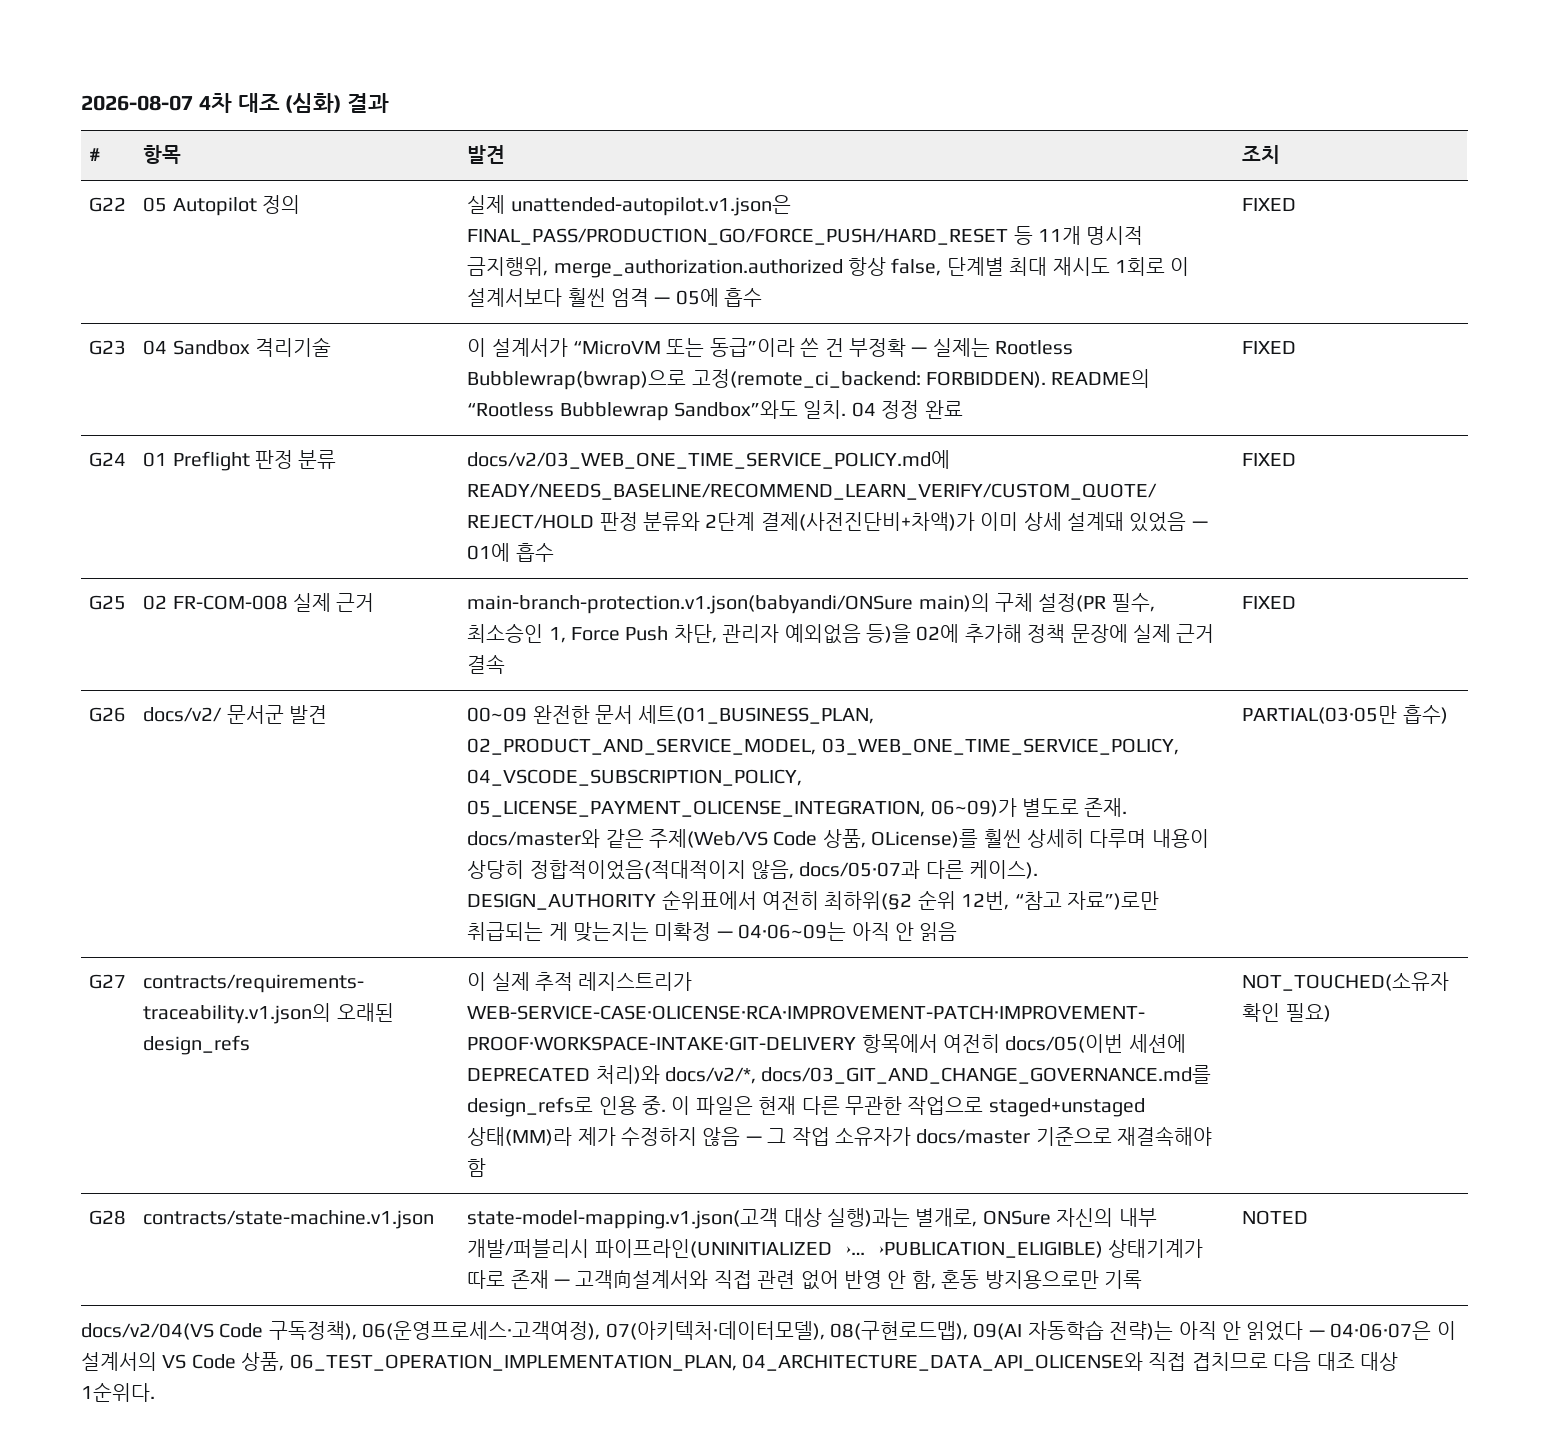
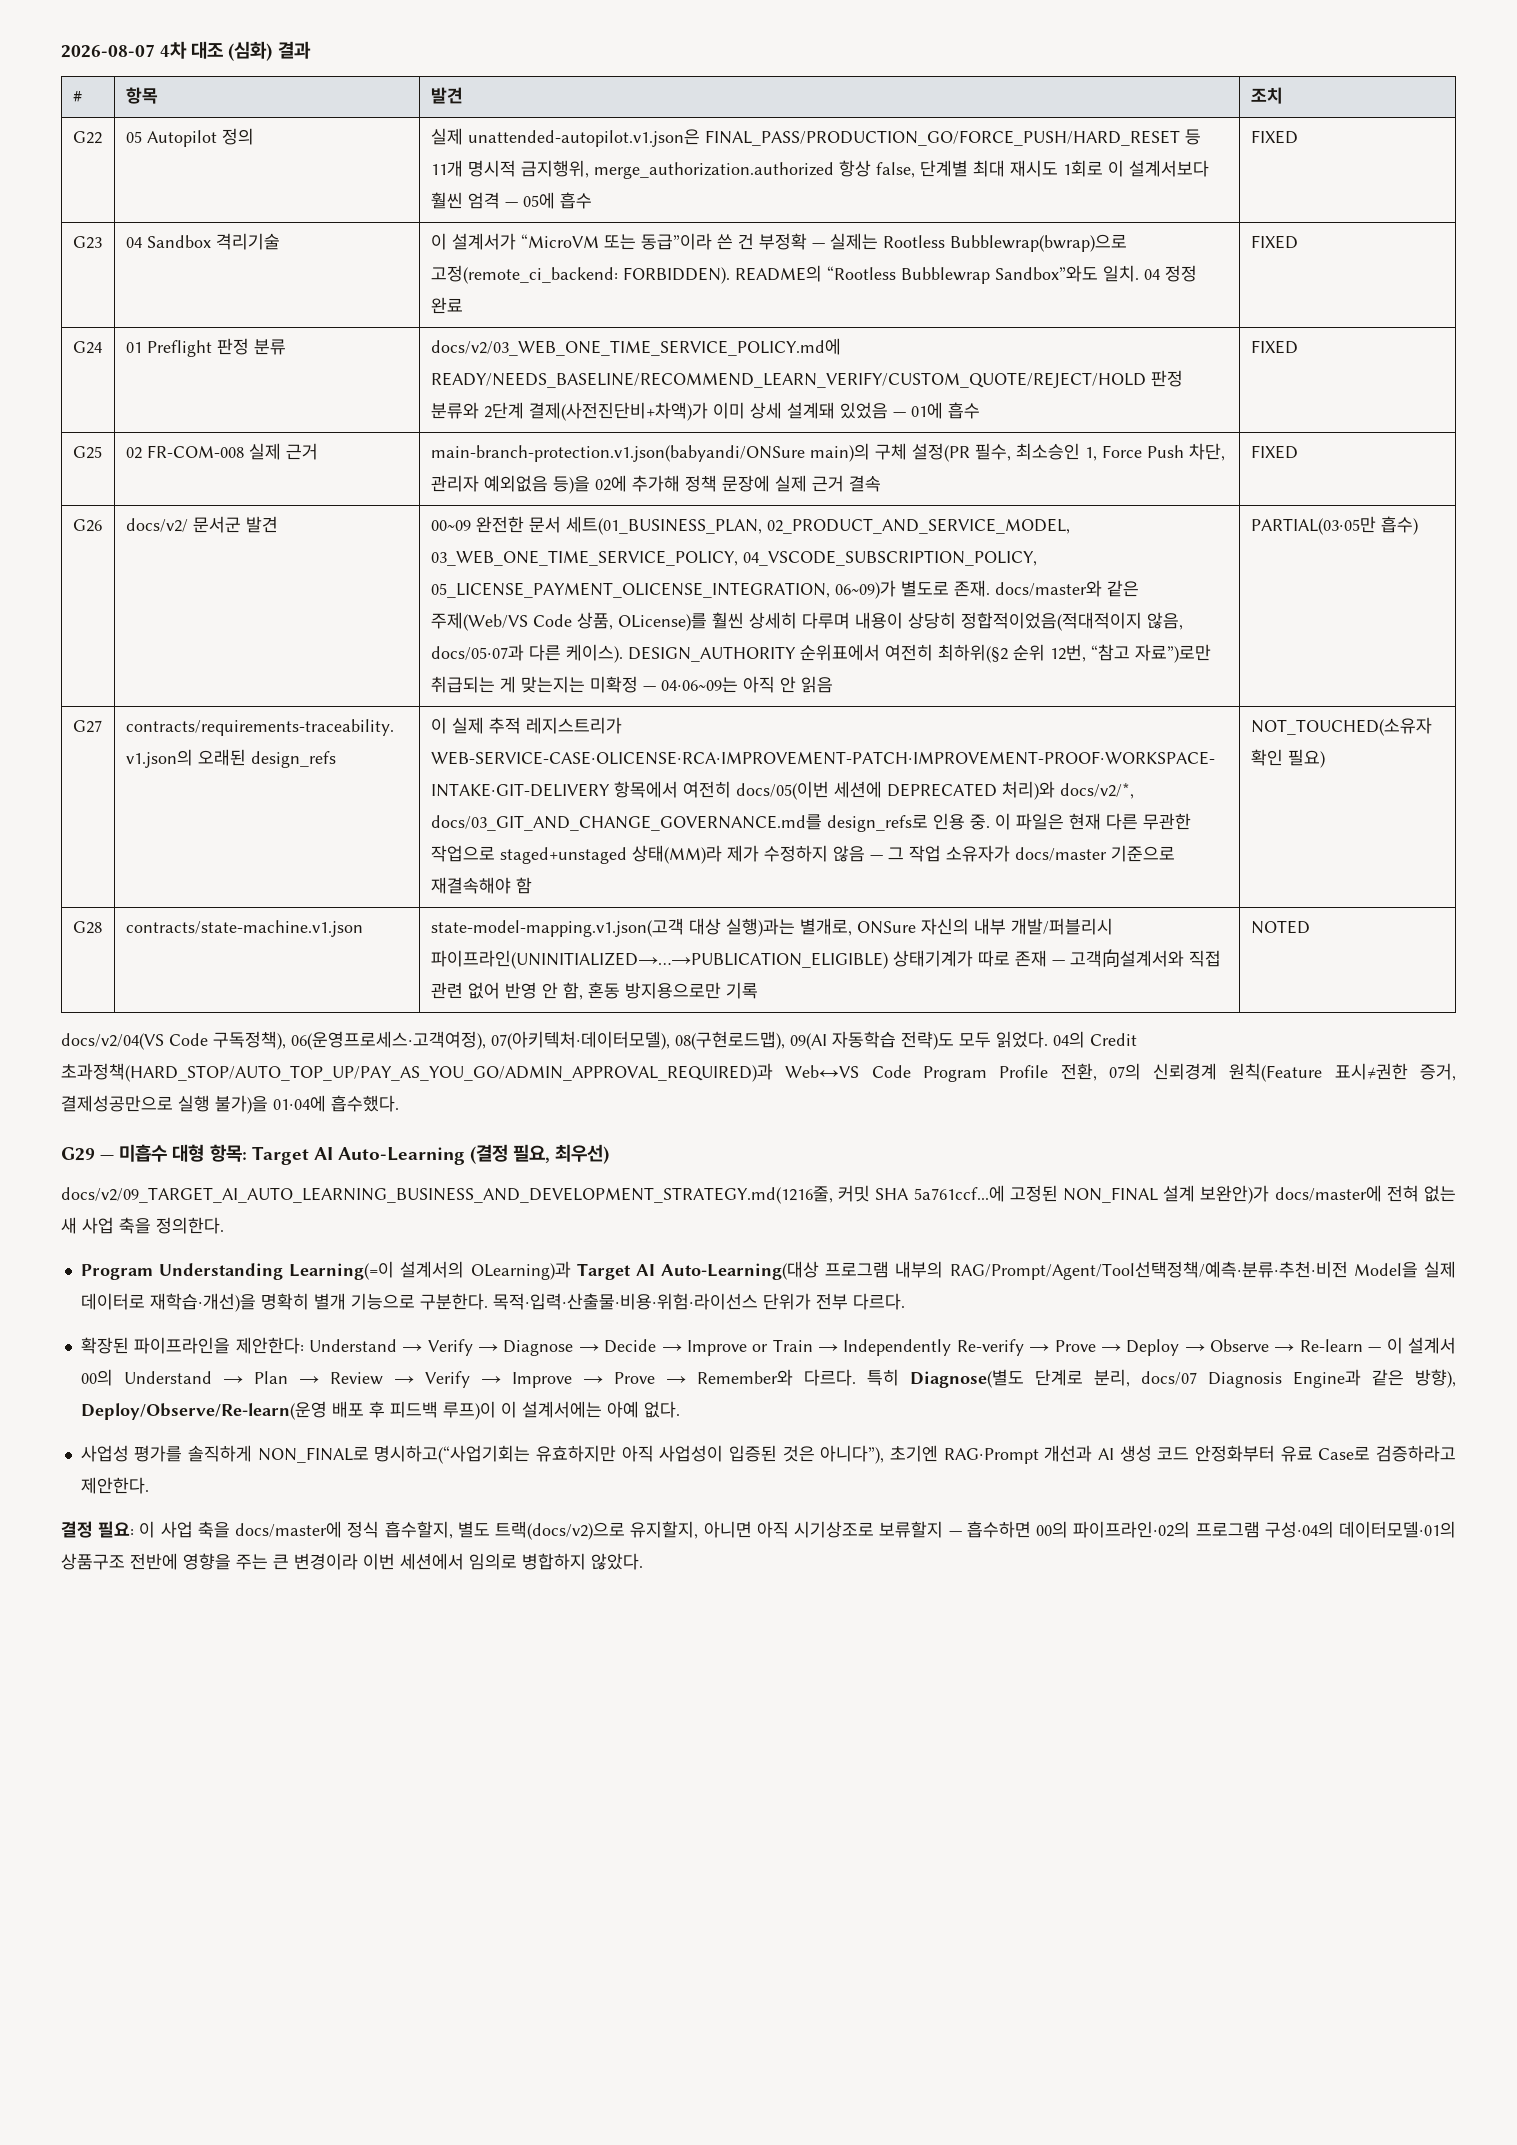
- docs/v2/04(VS Code 구독정책), 06(운영프로세스·고객여정), 07(아키텍처·데이터모델), 08(구현로드맵), 09(AI 자동학습 전략)는 아직 안 읽었다 — 04·06·07은 이 설계서의 VS Code 상품, 06_TEST_OPERATION_IMPLEMENTATION_PLAN, 04_ARCHITECTURE_DATA_API_OLICENSE와 직접 겹치므로 다음 대조 대상 1순위다.
+ docs/v2/04(VS Code 구독정책), 06(운영프로세스·고객여정), 07(아키텍처·데이터모델), 08(구현로드맵), 09(AI 자동학습 전략)도 모두 읽었다. 04의 Credit 초과정책(HARD_STOP/AUTO_TOP_UP/PAY_AS_YOU_GO/ADMIN_APPROVAL_REQUIRED)과 Web↔VS Code Program Profile 전환, 07의 신뢰경계 원칙(Feature 표시≠권한 증거, 결제성공만으로 실행 불가)을 01·04에 흡수했다.
+ G29 — 미흡수 대형 항목: Target AI Auto-Learning (결정 필요, 최우선)
+ docs/v2/09_TARGET_AI_AUTO_LEARNING_BUSINESS_AND_DEVELOPMENT_STRATEGY.md(1216줄, 커밋 SHA 5a761ccf...에 고정된 NON_FINAL 설계 보완안)가 docs/master에 전혀 없는 새 사업 축을 정의한다.
+ Program Understanding Learning(=이 설계서의 OLearning)과 Target AI Auto-Learning(대상 프로그램 내부의 RAG/Prompt/Agent/Tool선택정책/예측·분류·추천·비전 Model을 실제 데이터로 재학습·개선)을 명확히 별개 기능으로 구분한다. 목적·입력·산출물·비용·위험·라이선스 단위가 전부 다르다.
+ 확장된 파이프라인을 제안한다: Understand → Verify → Diagnose → Decide → Improve or Train → Independently Re-verify → Prove → Deploy → Observe → Re-learn — 이 설계서 00의 Understand → Plan → Review → Verify → Improve → Prove → Remember와 다르다. 특히 Diagnose(별도 단계로 분리, docs/07 Diagnosis Engine과 같은 방향), Deploy/Observe/Re-learn(운영 배포 후 피드백 루프)이 이 설계서에는 아예 없다.
+ 사업성 평가를 솔직하게 NON_FINAL로 명시하고(“사업기회는 유효하지만 아직 사업성이 입증된 것은 아니다”), 초기엔 RAG·Prompt 개선과 AI 생성 코드 안정화부터 유료 Case로 검증하라고 제안한다.
+ 결정 필요: 이 사업 축을 docs/master에 정식 흡수할지, 별도 트랙(docs/v2)으로 유지할지, 아니면 아직 시기상조로 보류할지 — 흡수하면 00의 파이프라인·02의 프로그램 구성·04의 데이터모델·01의 상품구조 전반에 영향을 주는 큰 변경이라 이번 세션에서 임의로 병합하지 않았다.

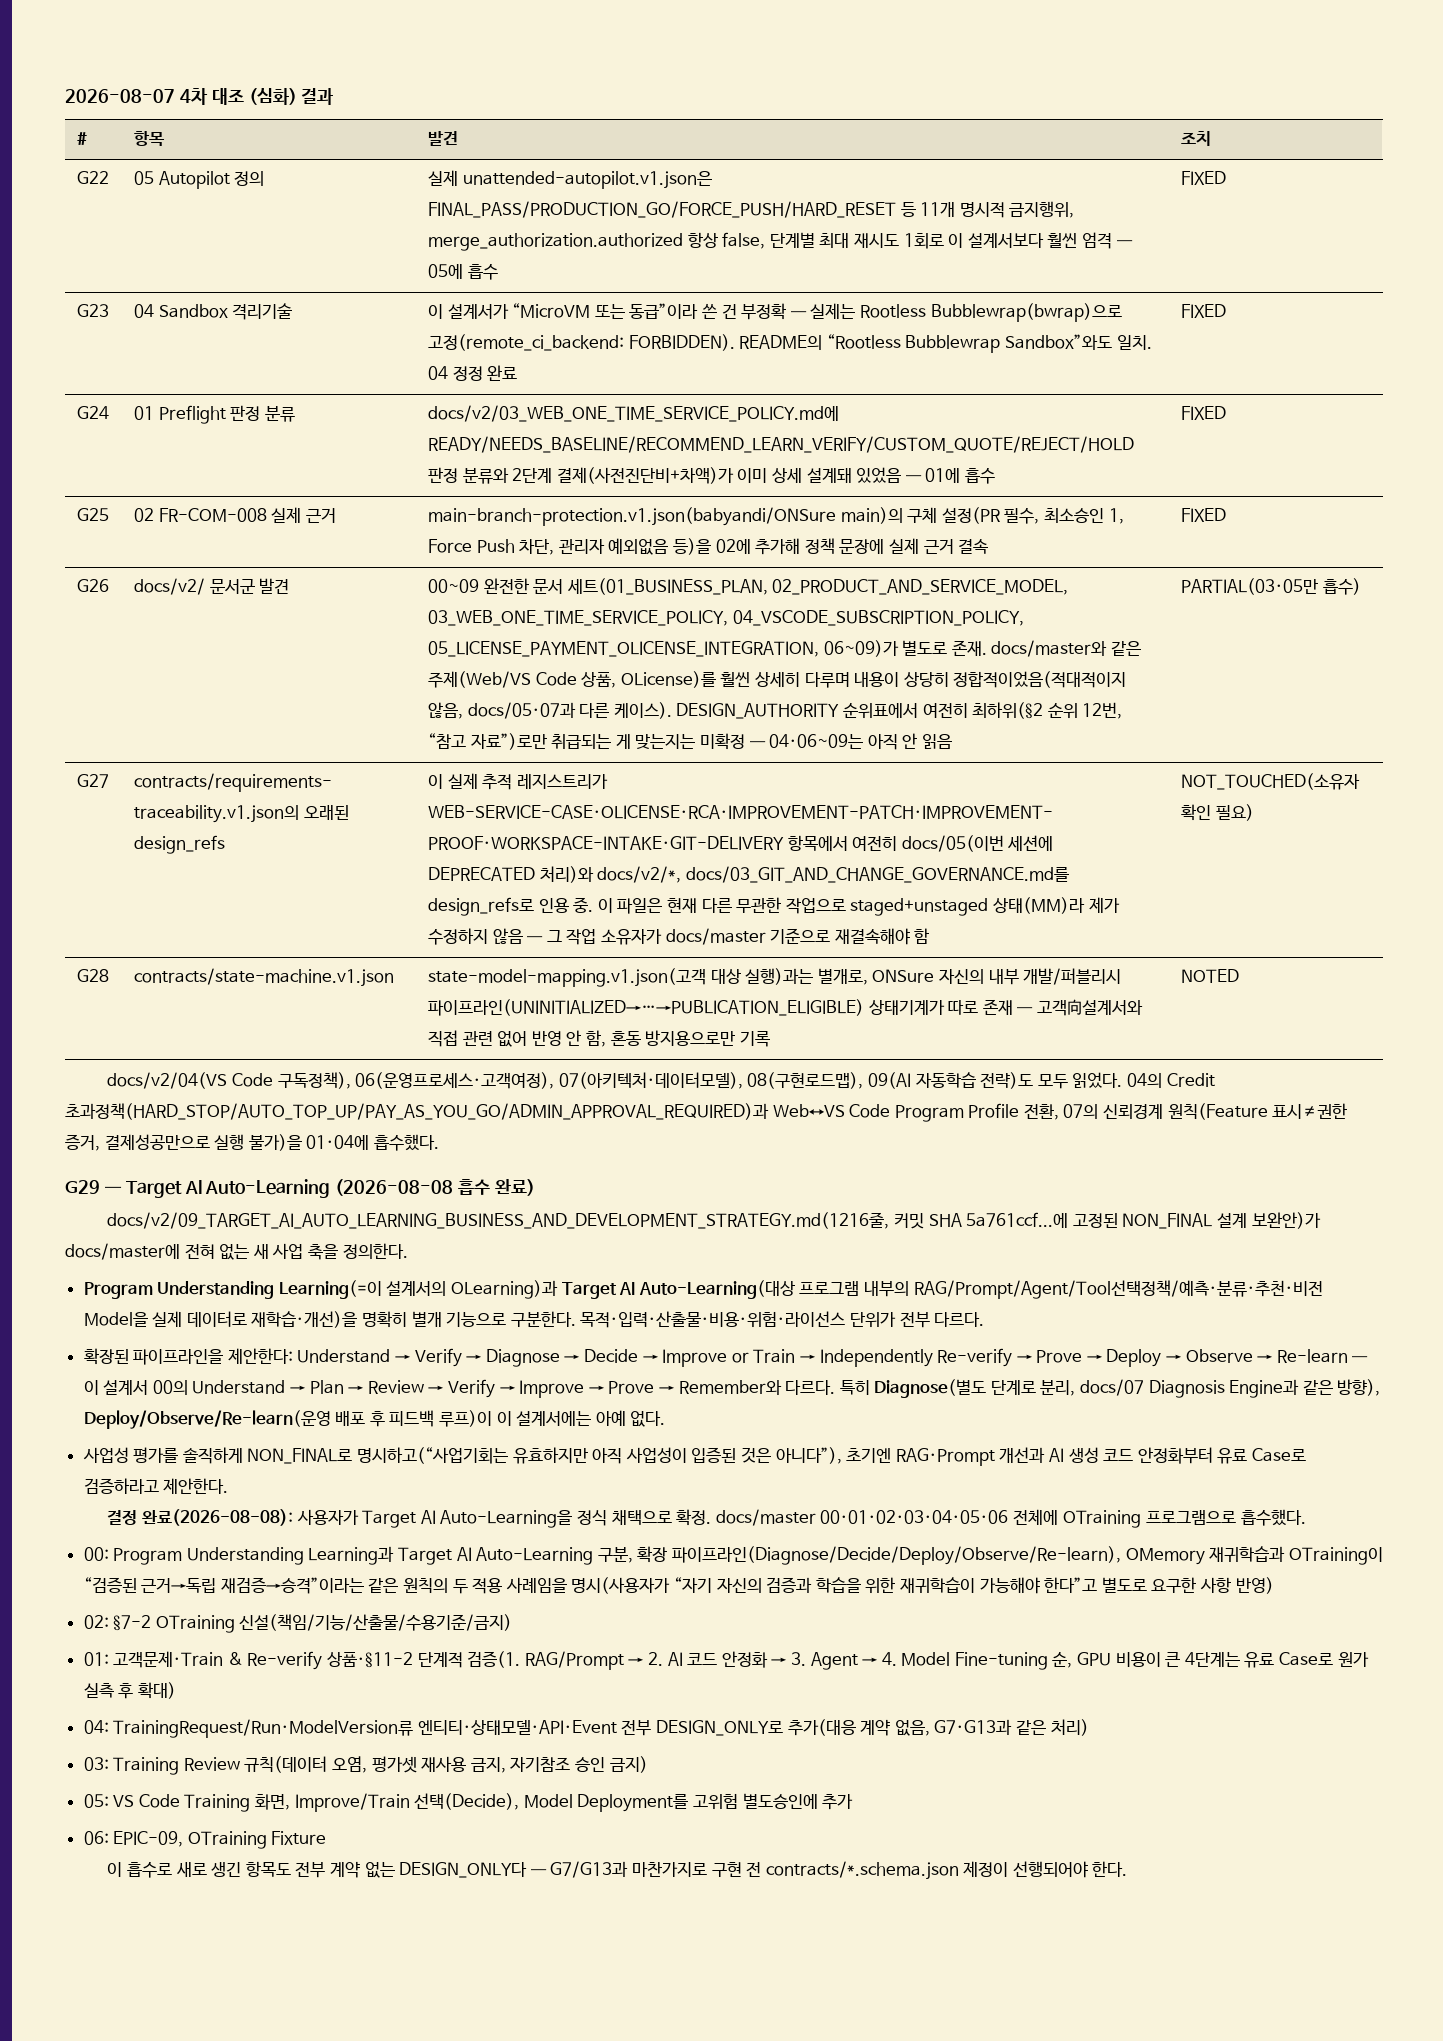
- G29 — 미흡수 대형 항목: Target AI Auto-Learning (결정 필요, 최우선)
+ G29 — Target AI Auto-Learning (2026-08-08 흡수 완료)
- 결정 필요: 이 사업 축을 docs/master에 정식 흡수할지, 별도 트랙(docs/v2)으로 유지할지, 아니면 아직 시기상조로 보류할지 — 흡수하면 00의 파이프라인·02의 프로그램 구성·04의 데이터모델·01의 상품구조 전반에 영향을 주는 큰 변경이라 이번 세션에서 임의로 병합하지 않았다.
+ 결정 완료(2026-08-08): 사용자가 Target AI Auto-Learning을 정식 채택으로 확정. docs/master 00·01·02·03·04·05·06 전체에 OTraining 프로그램으로 흡수했다.
+ 00: Program Understanding Learning과 Target AI Auto-Learning 구분, 확장 파이프라인(Diagnose/Decide/Deploy/Observe/Re-learn), OMemory 재귀학습과 OTraining이 “검증된 근거→독립 재검증→승격”이라는 같은 원칙의 두 적용 사례임을 명시(사용자가 “자기 자신의 검증과 학습을 위한 재귀학습이 가능해야 한다”고 별도로 요구한 사항 반영)
+ 02: §7-2 OTraining 신설(책임/기능/산출물/수용기준/금지)
+ 01: 고객문제·Train & Re-verify 상품·§11-2 단계적 검증(1. RAG/Prompt → 2. AI 코드 안정화 → 3. Agent → 4. Model Fine-tuning 순, GPU 비용이 큰 4단계는 유료 Case로 원가 실측 후 확대)
+ 04: TrainingRequest/Run·ModelVersion류 엔티티·상태모델·API·Event 전부 DESIGN_ONLY로 추가(대응 계약 없음, G7·G13과 같은 처리)
+ 03: Training Review 규칙(데이터 오염, 평가셋 재사용 금지, 자기참조 승인 금지)
+ 05: VS Code Training 화면, Improve/Train 선택(Decide), Model Deployment를 고위험 별도승인에 추가
+ 06: EPIC-09, OTraining Fixture
+ 이 흡수로 새로 생긴 항목도 전부 계약 없는 DESIGN_ONLY다 — G7/G13과 마찬가지로 구현 전 contracts/*.schema.json 제정이 선행되어야 한다.

